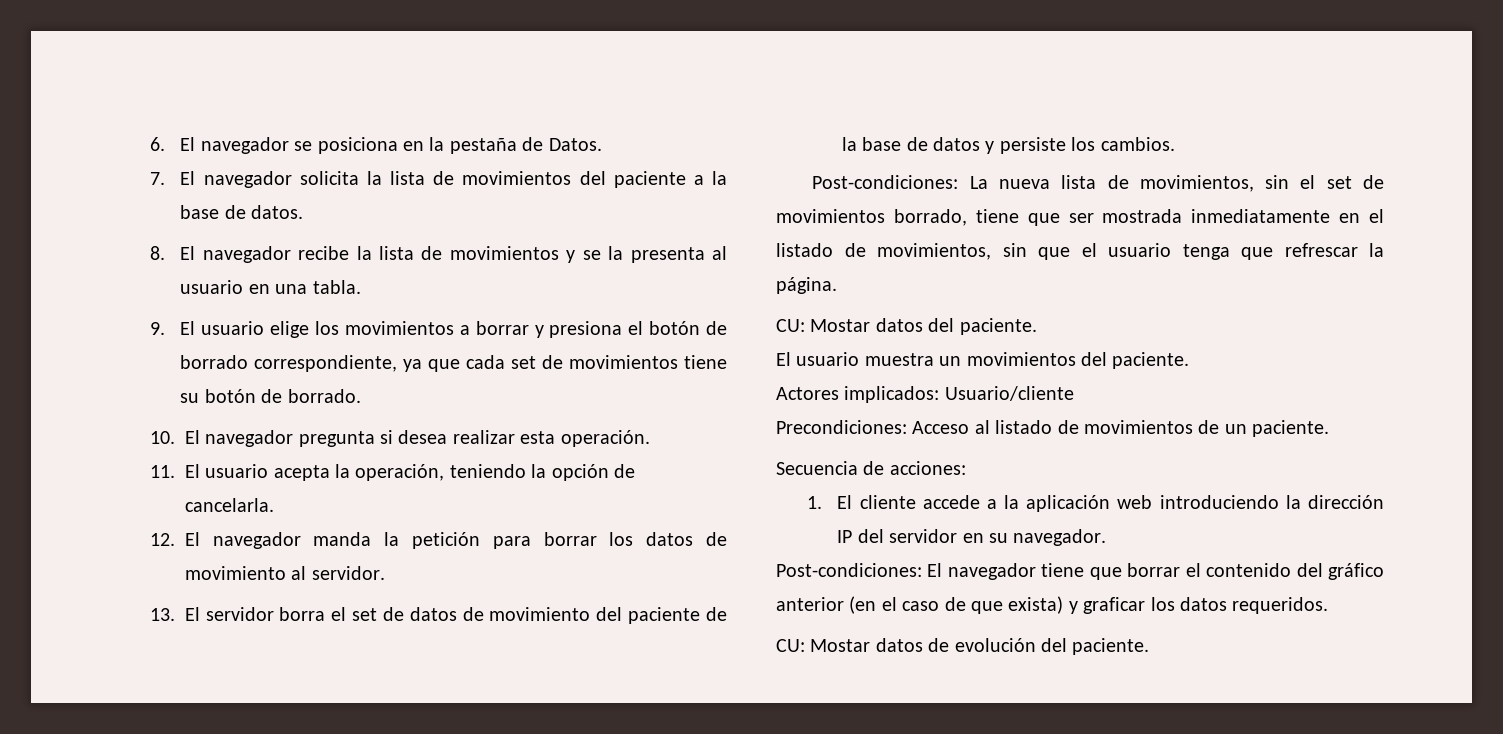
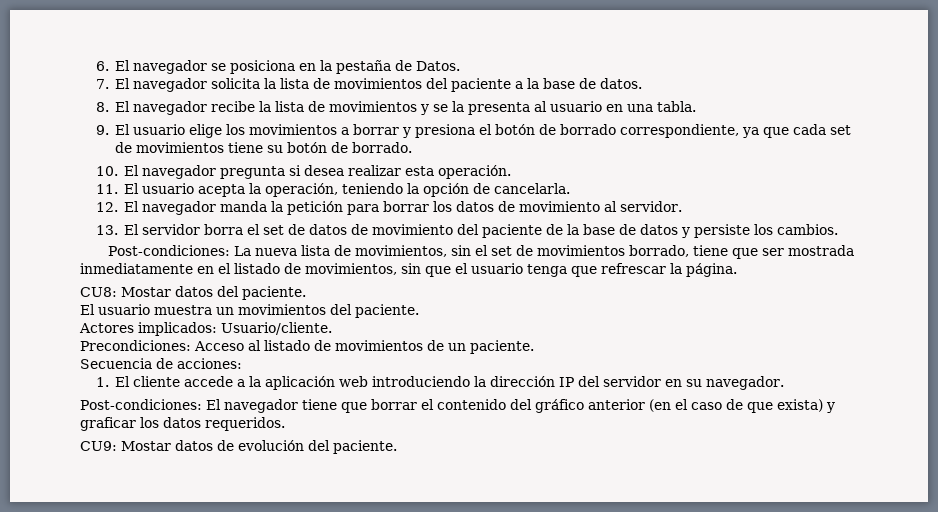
- CU: Mostar datos del paciente.
+ CU8: Mostar datos del paciente.
- Actores implicados: Usuario/cliente
+ Actores implicados: Usuario/cliente.
- CU: Mostar datos de evolución del paciente.
+ CU9: Mostar datos de evolución del paciente.

